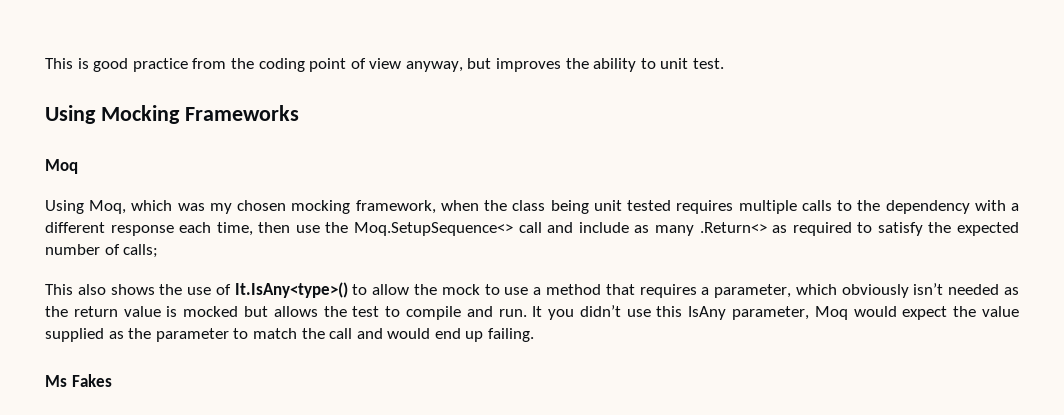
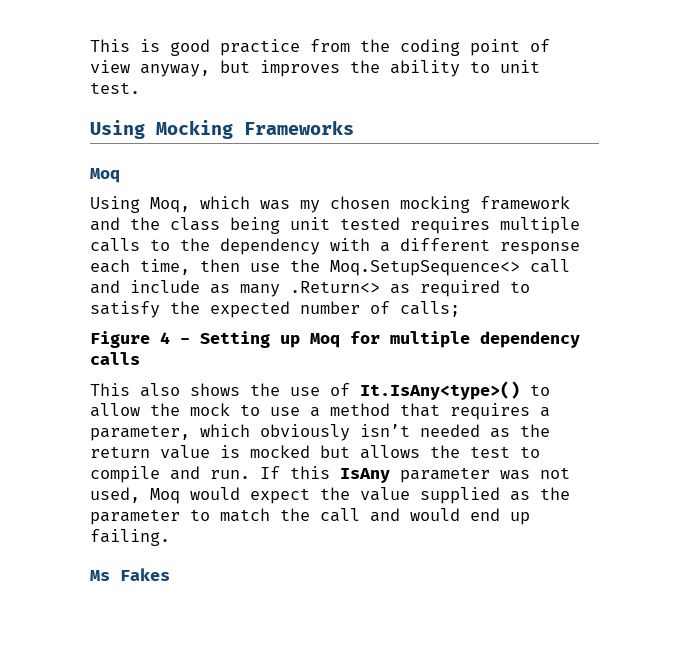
- Using Moq, which was my chosen mocking framework, when the class being unit tested requires multiple calls to the dependency with a different response each time, then use the Moq.SetupSequence<> call and include as many .Return<> as required to satisfy the expected number of calls;
+ Using Moq, which was my chosen mocking framework and the class being unit tested requires multiple calls to the dependency with a different response each time, then use the Moq.SetupSequence<> call and include as many .Return<> as required to satisfy the expected number of calls;
+ Figure 4 - Setting up Moq for multiple dependency calls
- It you didn’t use this IsAny parameter, Moq would expect the value supplied as the parameter to match the call and would end up failing.
+ If this IsAny parameter was not used, Moq would expect the value supplied as the parameter to match the call and would end up failing.

